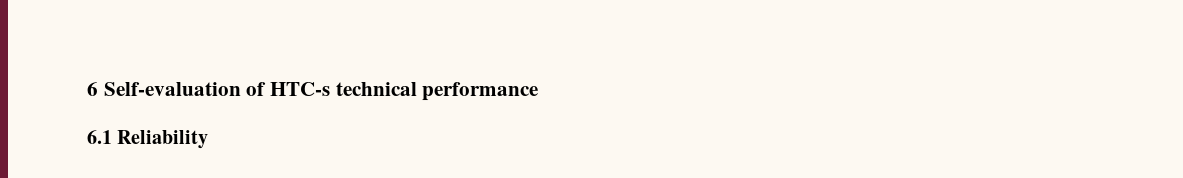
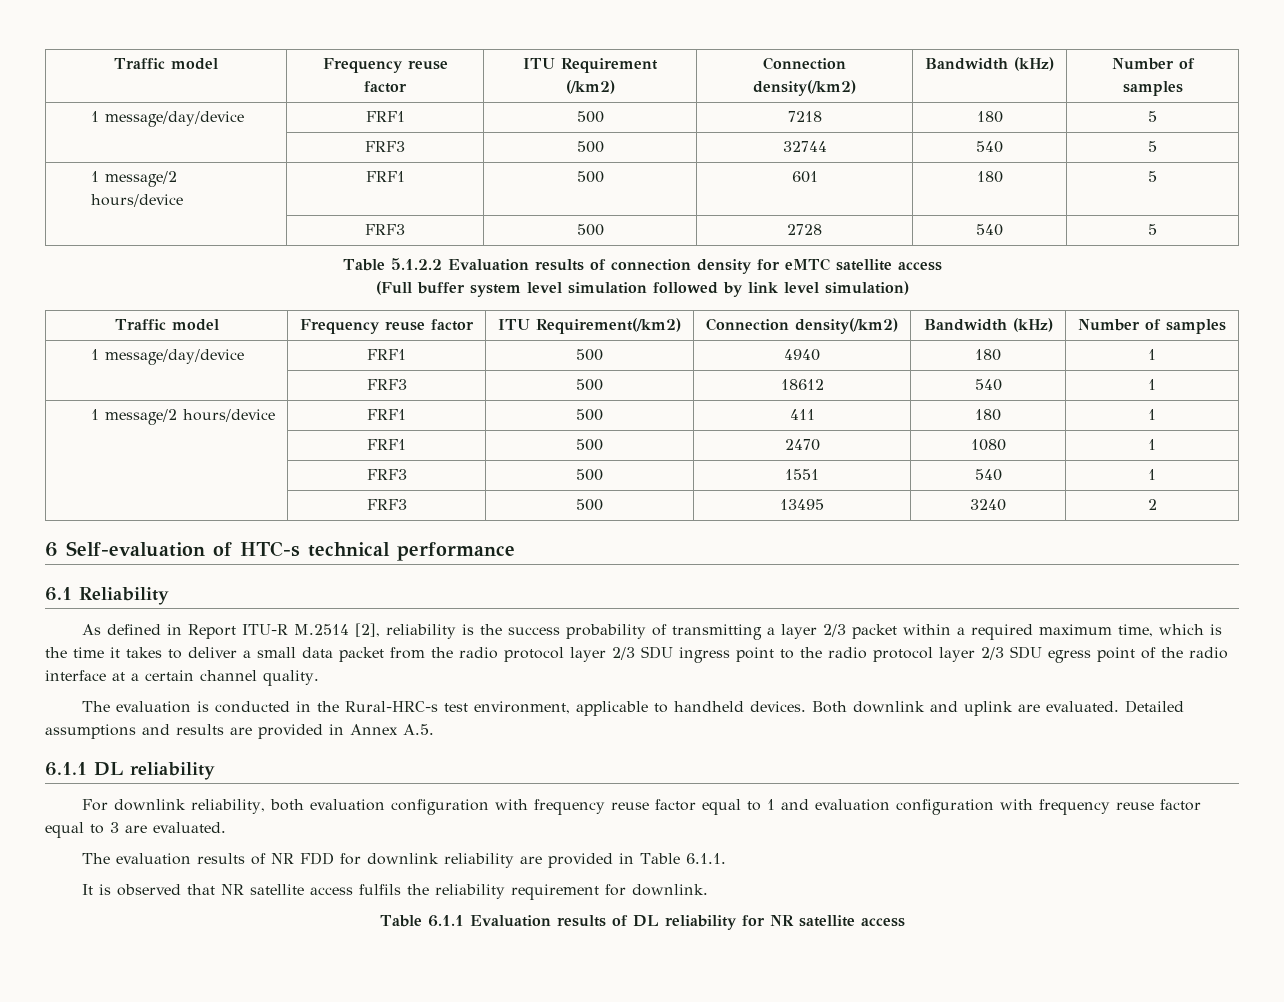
+ Traffic model | Frequency reuse factor | ITU Requirement (/km2) | Connection density(/km2) | Bandwidth (kHz) | Number of samples
+ 1 message/day/device | FRF1 | 500 | 7218 | 180 | 5
+ | FRF3 | 500 | 32744 | 540 | 5
+ 1 message/2 hours/device | FRF1 | 500 | 601 | 180 | 5
+ | FRF3 | 500 | 2728 | 540 | 5
+ Table 5.1.2.2 Evaluation results of connection density for eMTC satellite access
+ (Full buffer system level simulation followed by link level simulation)
+ Traffic model | Frequency reuse factor | ITU Requirement(/km2) | Connection density(/km2) | Bandwidth (kHz) | Number of samples
+ 1 message/day/device | FRF1 | 500 | 4940 | 180 | 1
+ | FRF3 | 500 | 18612 | 540 | 1
+ 1 message/2 hours/device | FRF1 | 500 | 411 | 180 | 1
+ | FRF1 | 500 | 2470 | 1080 | 1
+ | FRF3 | 500 | 1551 | 540 | 1
+ | FRF3 | 500 | 13495 | 3240 | 2
+ As defined in Report ITU-R M.2514 [2], reliability is the success probability of transmitting a layer 2/3 packet within a required maximum time, which is the time it takes to deliver a small data packet from the radio protocol layer 2/3 SDU ingress point to the radio protocol layer 2/3 SDU egress point of the radio interface at a certain channel quality.
+ The evaluation is conducted in the Rural-HRC-s test environment, applicable to handheld devices. Both downlink and uplink are evaluated. Detailed assumptions and results are provided in Annex A.5.
+ 6.1.1 DL reliability
+ For downlink reliability, both evaluation configuration with frequency reuse factor equal to 1 and evaluation configuration with frequency reuse factor equal to 3 are evaluated.
+ The evaluation results of NR FDD for downlink reliability are provided in Table 6.1.1.
+ It is observed that NR satellite access fulfils the reliability requirement for downlink.
+ Table 6.1.1 Evaluation results of DL reliability for NR satellite access

